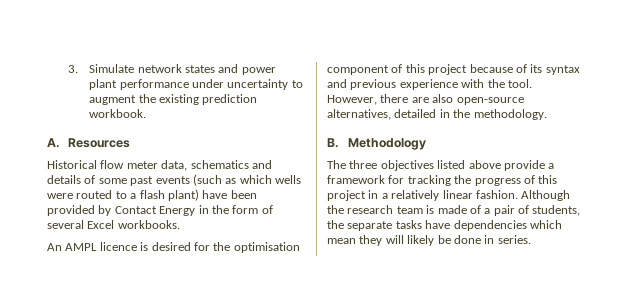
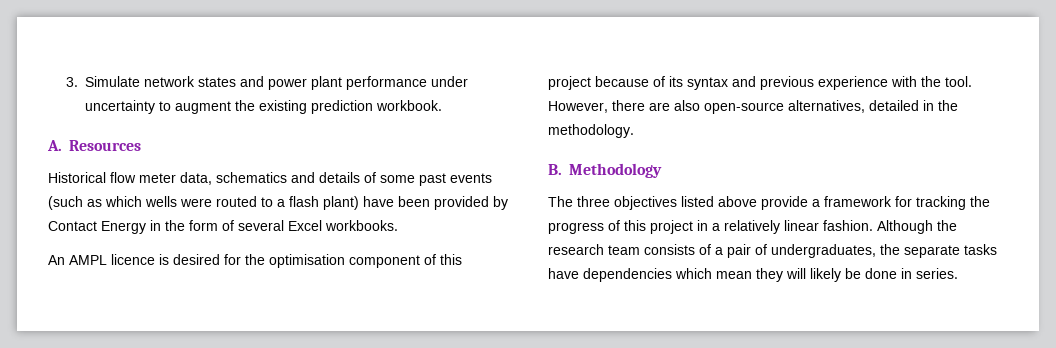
- Although the research team is made of a pair of students, the separate tasks have dependencies which mean they will likely be done in series.
+ Although the research team consists of a pair of undergraduates, the separate tasks have dependencies which mean they will likely be done in series.

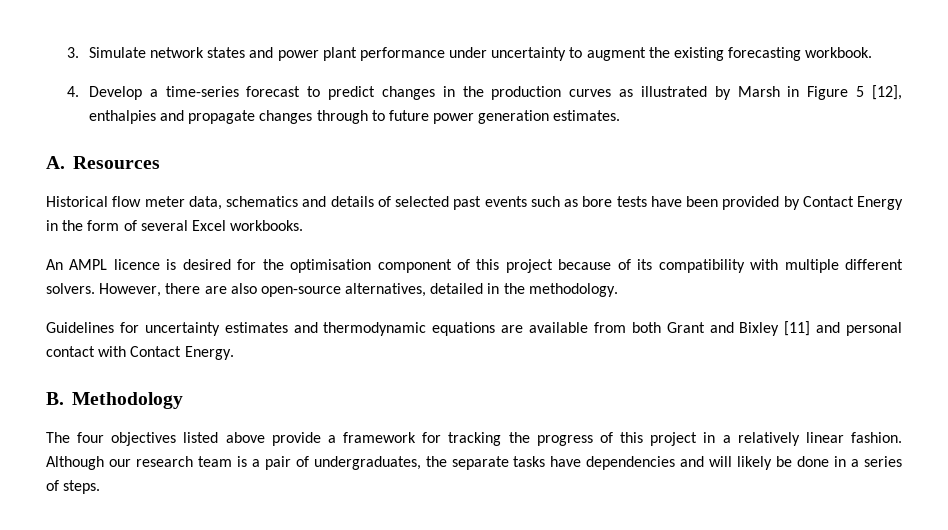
- 3. Simulate network states and power plant performance under uncertainty to augment the existing prediction workbook.
+ 3. Simulate network states and power plant performance under uncertainty to augment the existing forecasting workbook.
+ 4. Develop a time-series forecast to predict changes in the production curves as illustrated by Marsh in Figure 5 [12], enthalpies and propagate changes through to future power generation estimates.
- Historical flow meter data, schematics and details of some past events (such as which wells were routed to a flash plant) have been provided by Contact Energy in the form of several Excel workbooks.
+ Historical flow meter data, schematics and details of selected past events such as bore tests have been provided by Contact Energy in the form of several Excel workbooks.
- An AMPL licence is desired for the optimisation component of this project because of its syntax and previous experience with the tool.
+ An AMPL licence is desired for the optimisation component of this project because of its compatibility with multiple different solvers.
+ Guidelines for uncertainty estimates and thermodynamic equations are available from both Grant and Bixley [11] and personal contact with Contact Energy.
- The three objectives listed above provide a framework for tracking the progress of this project in a relatively linear fashion.
+ The four objectives listed above provide a framework for tracking the progress of this project in a relatively linear fashion.
- Although the research team consists of a pair of undergraduates, the separate tasks have dependencies which mean they will likely be done in series.
+ Although our research team is a pair of undergraduates, the separate tasks have dependencies and will likely be done in a series of steps.

